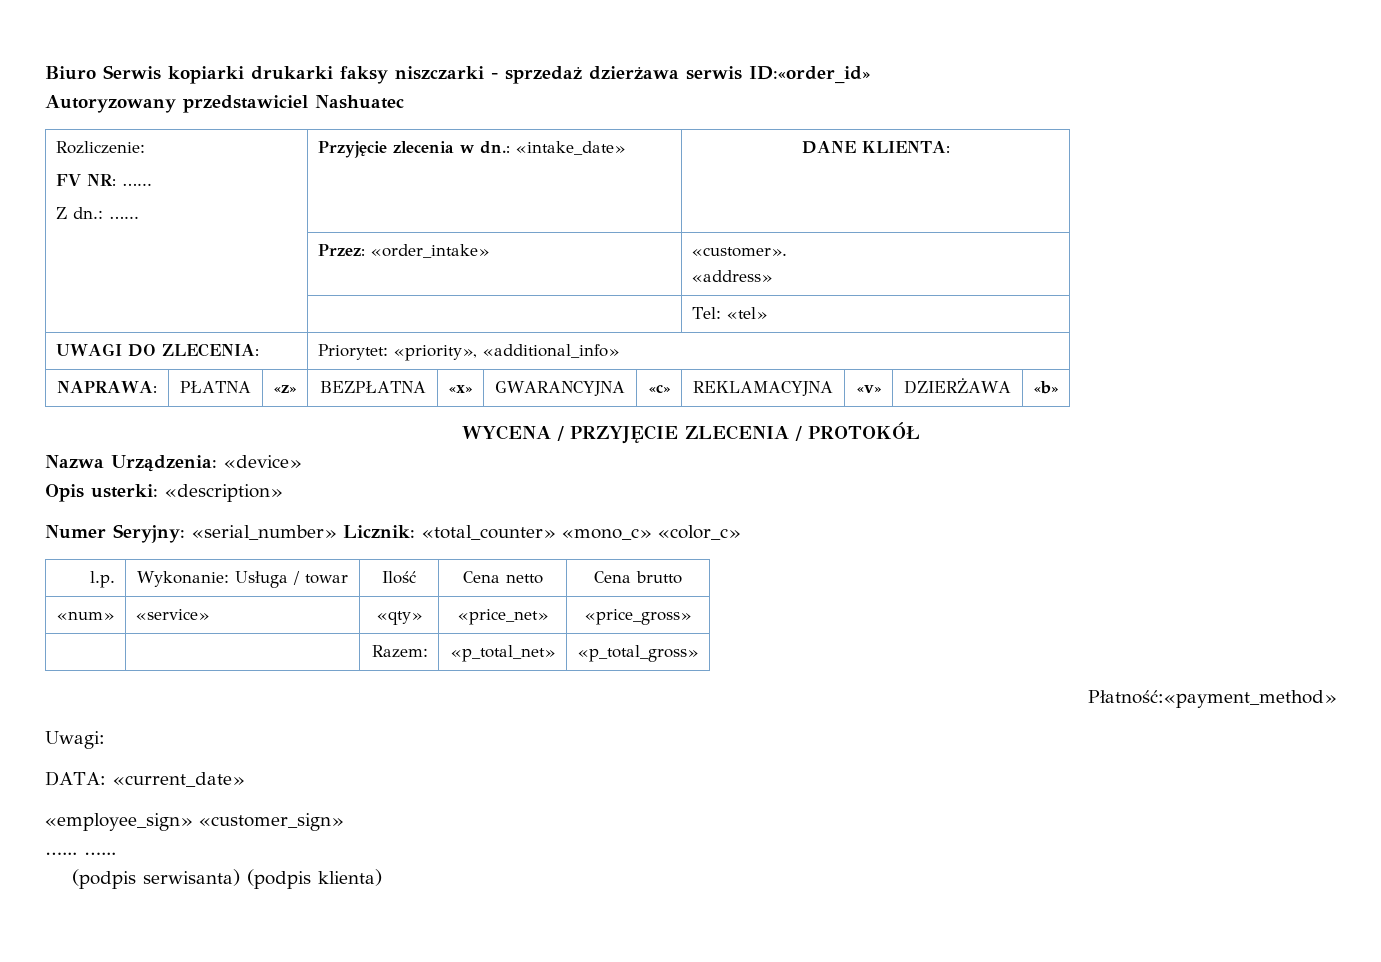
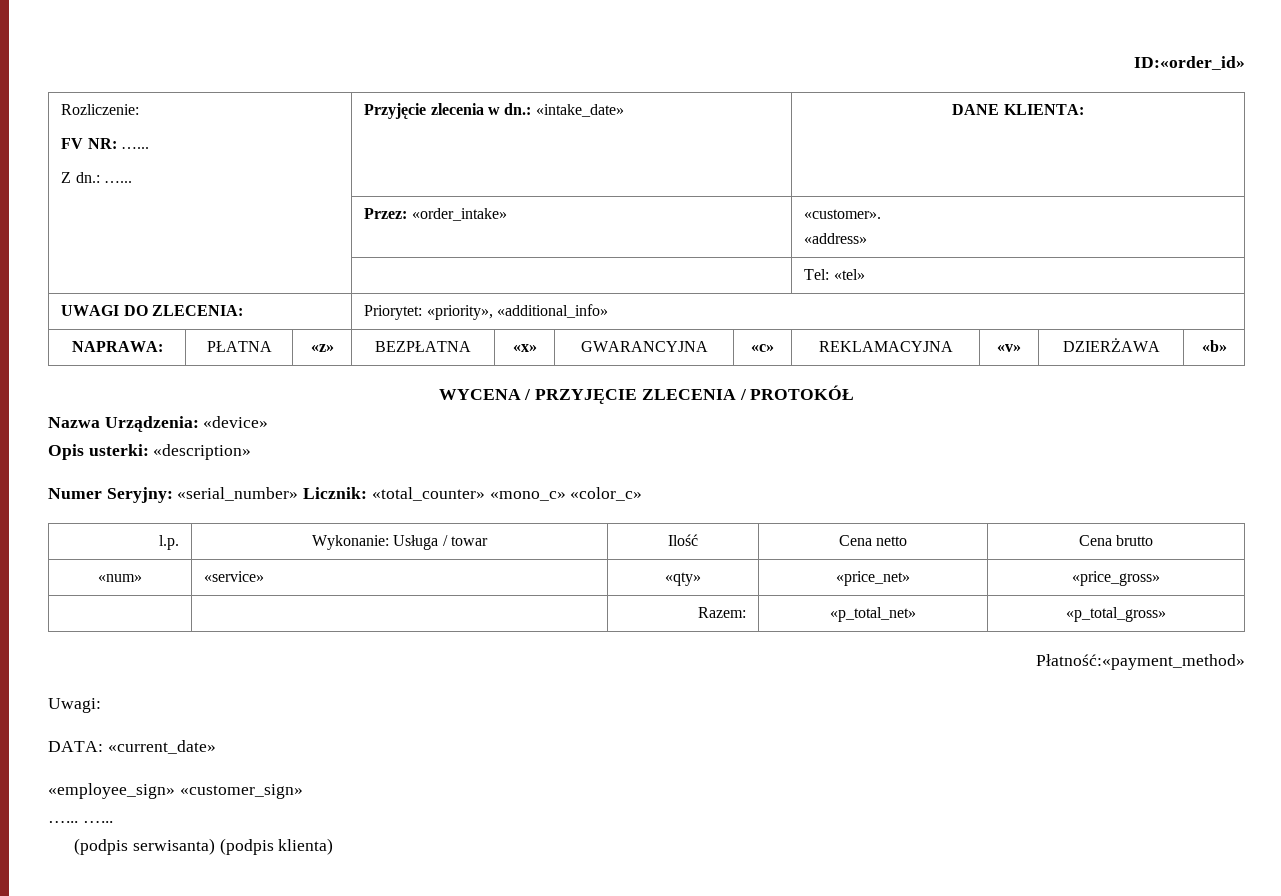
- Biuro Serwis kopiarki drukarki faksy niszczarki - sprzedaż dzierżawa serwis ID:«order_id»
- Autoryzowany przedstawiciel Nashuatec
+ ID:«order_id»

